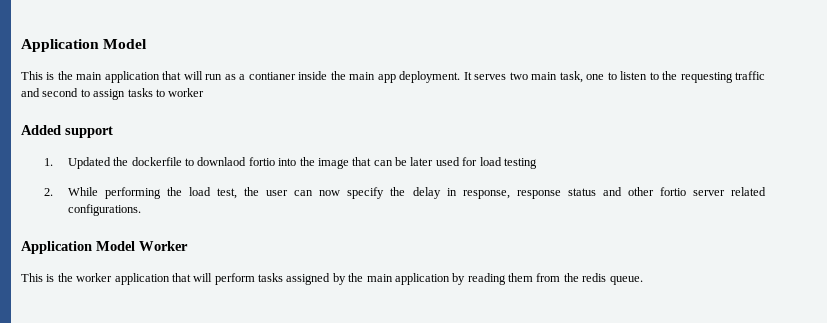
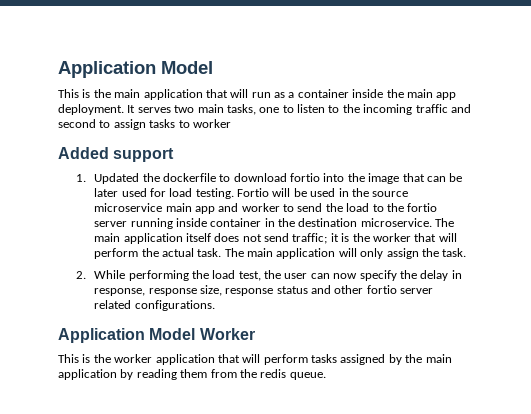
- This is the main application that will run as a contianer inside the main app deployment.
+ This is the main application that will run as a container inside the main app deployment.
- It serves two main task, one to listen to the requesting traffic and second to assign tasks to worker
+ It serves two main tasks, one to listen to the incoming traffic and second to assign tasks to worker
- 1. Updated the dockerfile to downlaod fortio into the image that can be later used for load testing
+ 1. Updated the dockerfile to download fortio into the image that can be later used for load testing. Fortio will be used in the source microservice main app and worker to send the load to the fortio server running inside container in the destination microservice. The main application itself does not send traffic; it is the worker that will perform the actual task. The main application will only assign the task.
- 2. While performing the load test, the user can now specify the delay in response, response status and other fortio server related configurations.
+ 2. While performing the load test, the user can now specify the delay in response, response size, response status and other fortio server related configurations.

